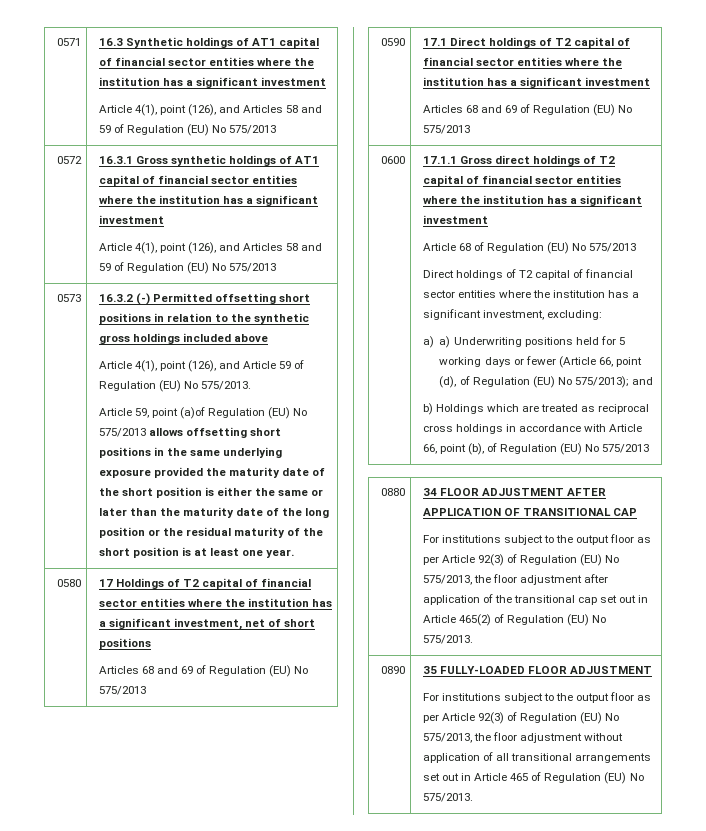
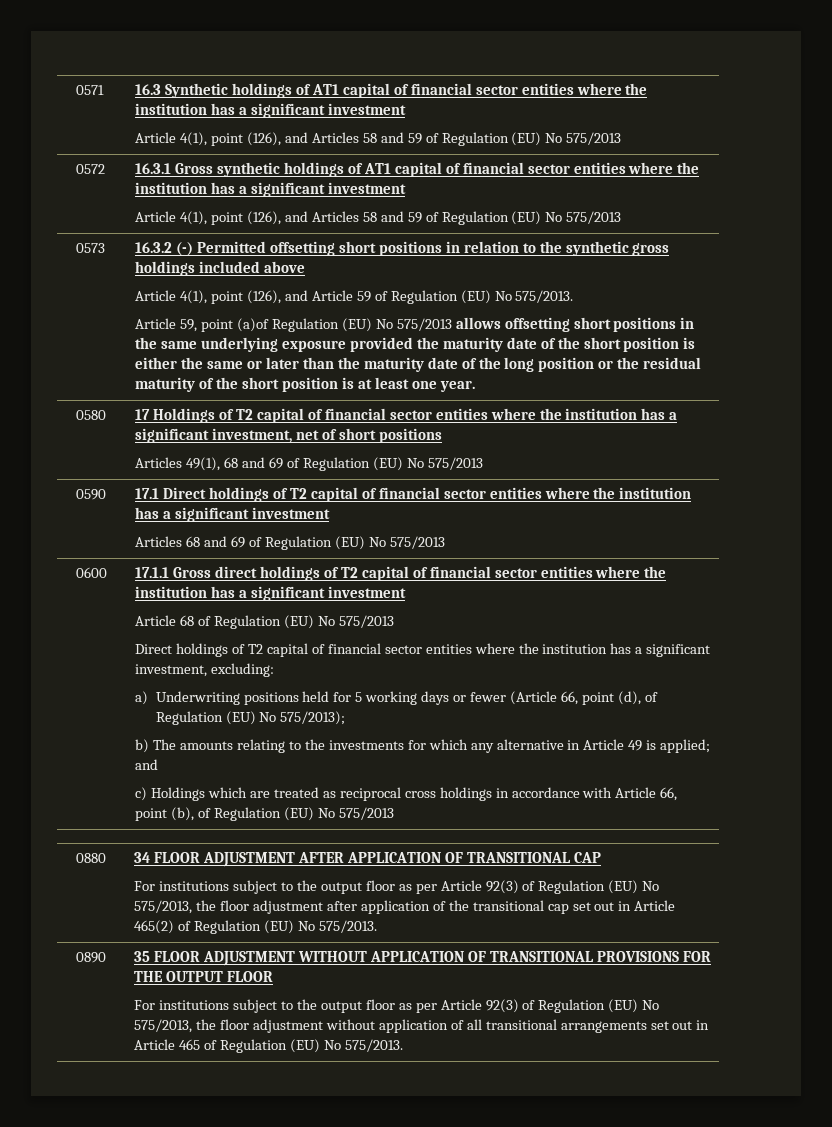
  0580 | 17 Holdings of T2 capital of financial sector entities where the institution has a significant investment, net of short positions
- Articles 68 and 69 of Regulation (EU) No 575/2013
+ Articles 49(1), 68 and 69 of Regulation (EU) No 575/2013
- a) a) Underwriting positions held for 5 working days or fewer (Article 66, point (d), of Regulation (EU) No 575/2013); and
+ a) Underwriting positions held for 5 working days or fewer (Article 66, point (d), of Regulation (EU) No 575/2013);
+ b) The amounts relating to the investments for which any alternative in Article 49 is applied; and
- b) Holdings which are treated as reciprocal cross holdings in accordance with Article 66, point (b), of Regulation (EU) No 575/2013
+ c) Holdings which are treated as reciprocal cross holdings in accordance with Article 66, point (b), of Regulation (EU) No 575/2013
- 35 FULLY-LOADED FLOOR ADJUSTMENT
+ 35 FLOOR ADJUSTMENT WITHOUT APPLICATION OF TRANSITIONAL PROVISIONS FOR THE OUTPUT FLOOR

